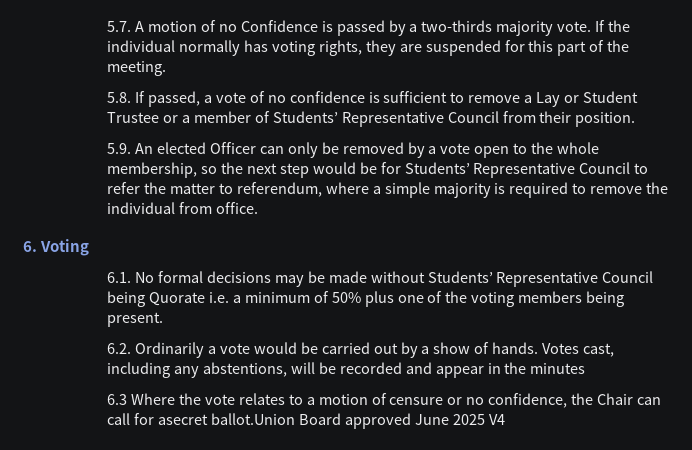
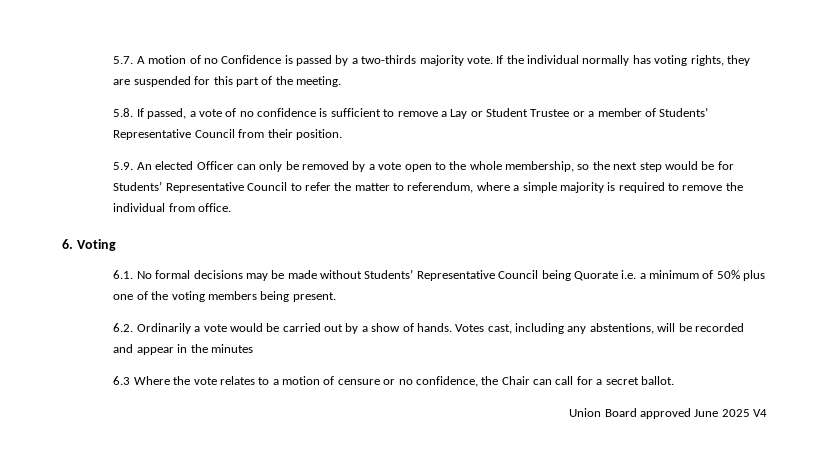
- 6.3 Where the vote relates to a motion of censure or no confidence, the Chair can call for asecret ballot.Union Board approved June 2025 V4
+ 6.3 Where the vote relates to a motion of censure or no confidence, the Chair can call for a secret ballot.
+ Union Board approved June 2025 V4

